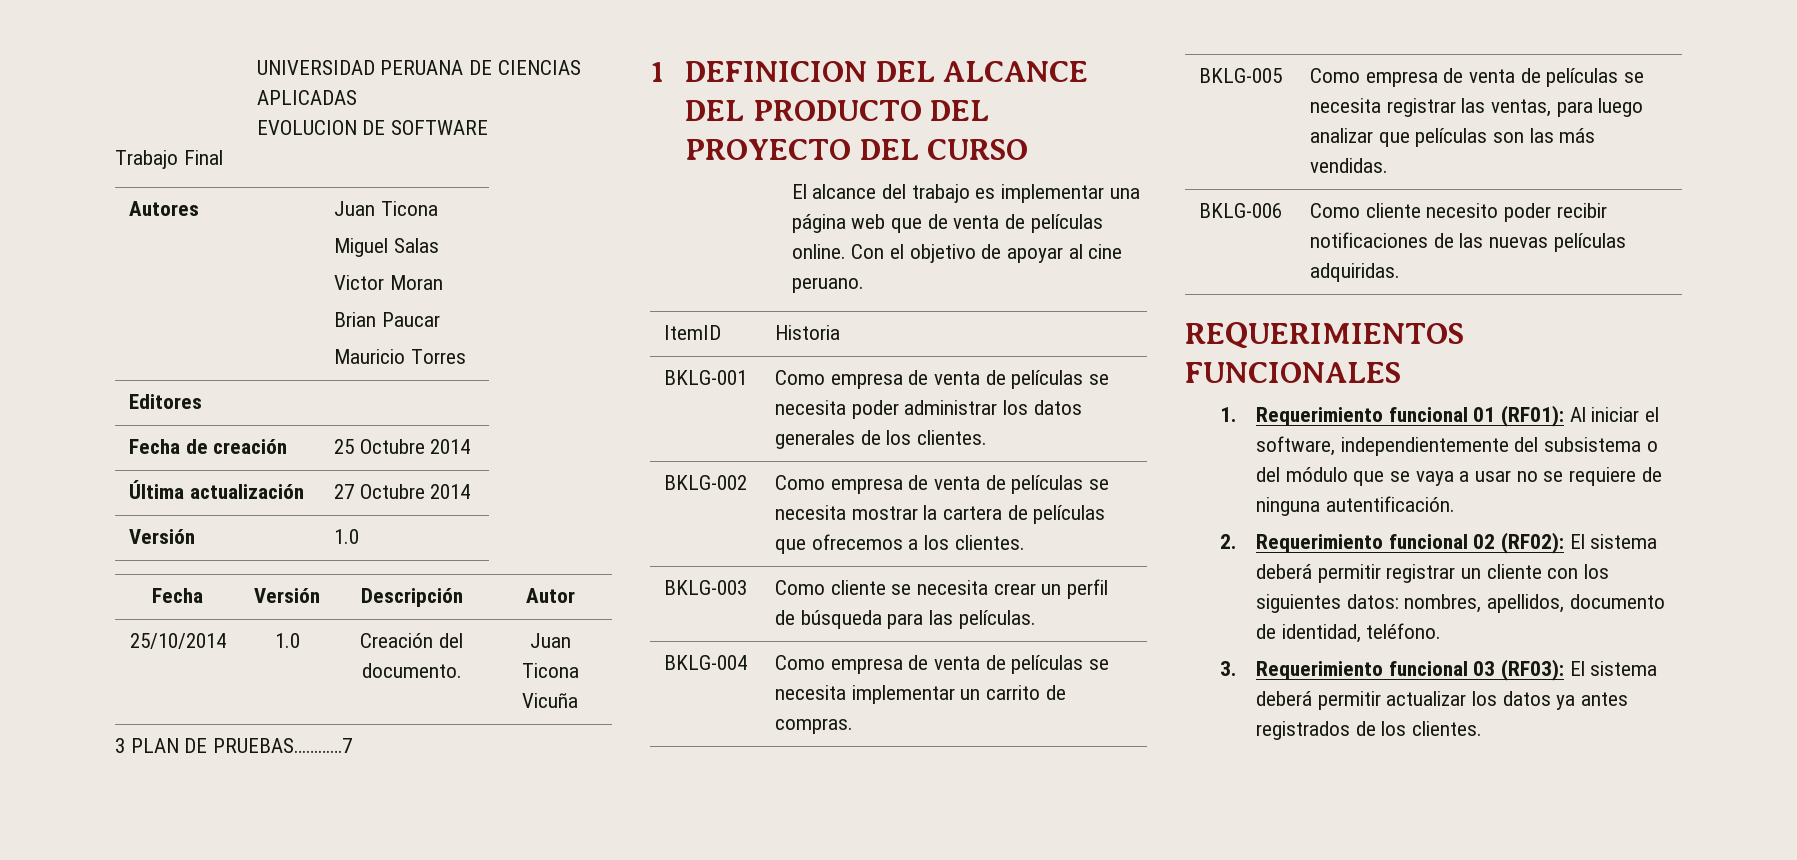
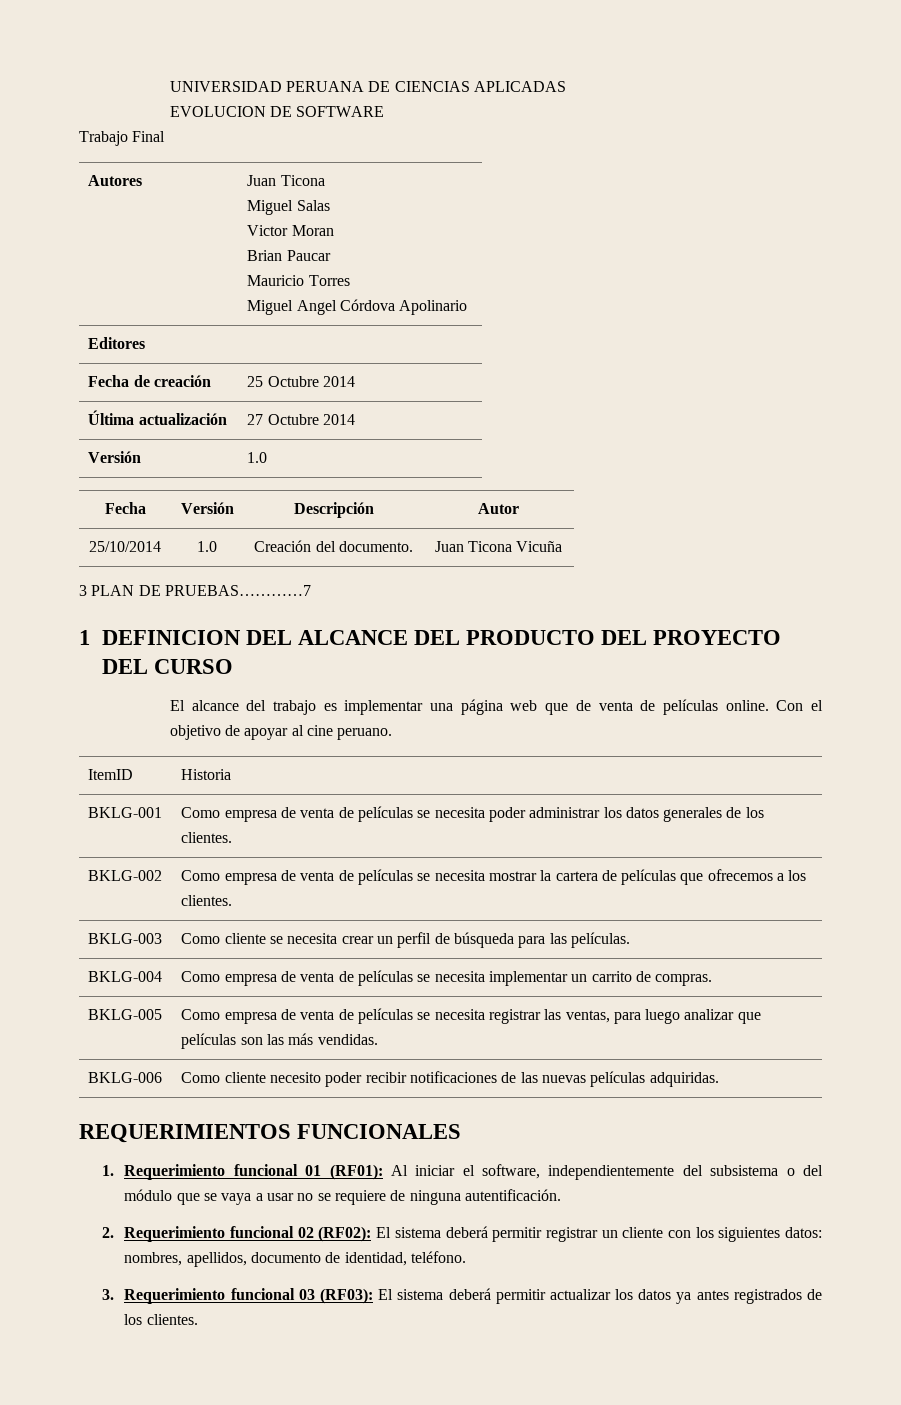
  Autores | Juan Ticona
  Miguel Salas
  Victor Moran
  Brian Paucar
  Mauricio Torres
+ Miguel Angel Córdova Apolinario

